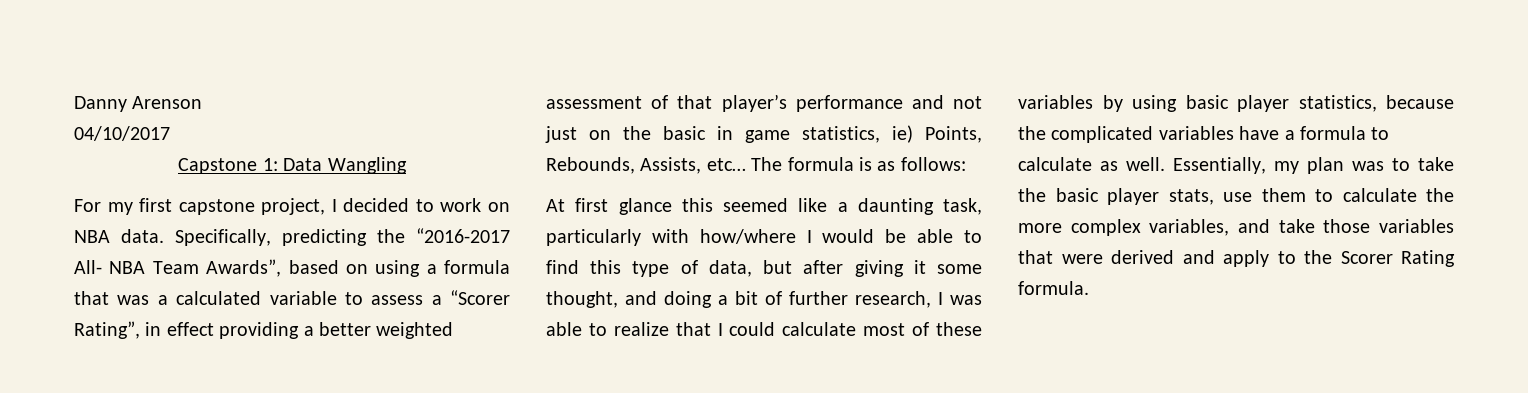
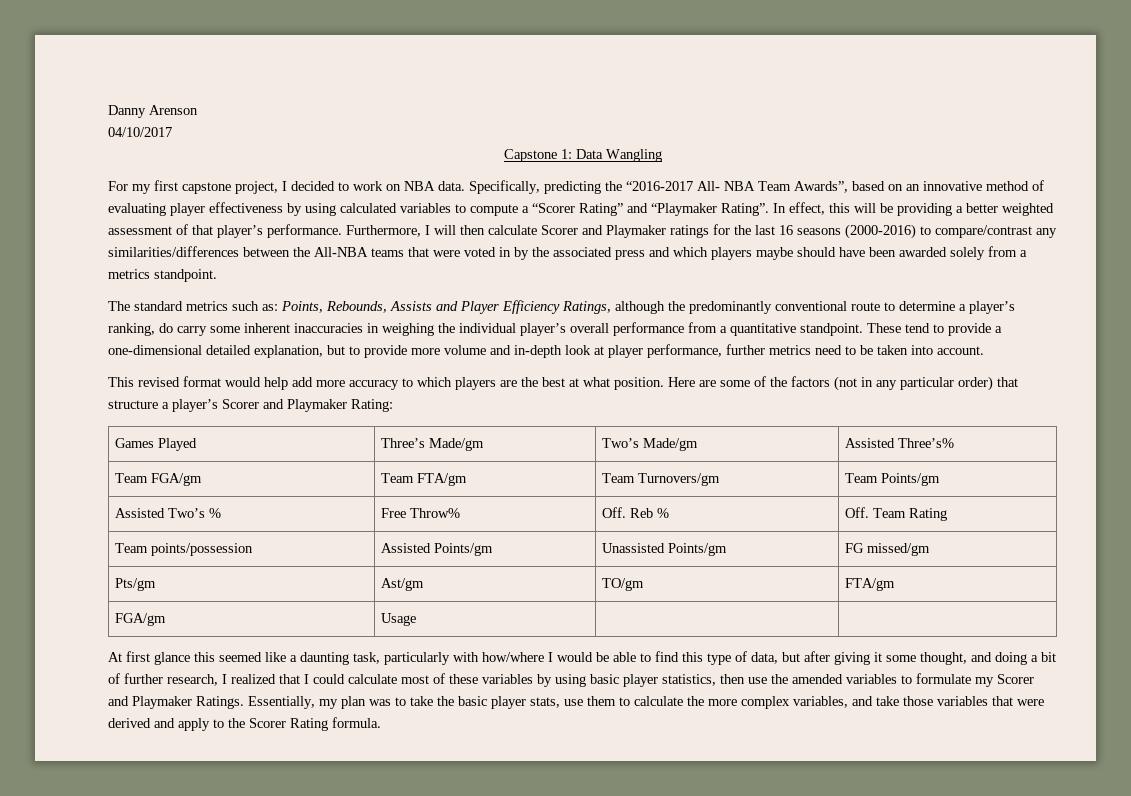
- Specifically, predicting the “2016-2017 All- NBA Team Awards”, based on using a formula that was a calculated variable to assess a “Scorer Rating”, in effect providing a better weighted assessment of that player’s performance and not just on the basic in game statistics, ie) Points, Rebounds, Assists, etc… The formula is as follows:
+ Specifically, predicting the “2016-2017 All- NBA Team Awards”, based on an innovative method of evaluating player effectiveness by using calculated variables to compute a “Scorer Rating” and “Playmaker Rating”. In effect, this will be providing a better weighted assessment of that player’s performance. Furthermore, I will then calculate Scorer and Playmaker ratings for the last 16 seasons (2000-2016) to compare/contrast any similarities/differences between the All-NBA teams that were voted in by the associated press and which players maybe should have been awarded solely from a metrics standpoint.
+ The standard metrics such as: Points, Rebounds, Assists and Player Efficiency Ratings, although the predominantly conventional route to determine a player’s ranking, do carry some inherent inaccuracies in weighing the individual player’s overall performance from a quantitative standpoint. These tend to provide a one-dimensional detailed explanation, but to provide more volume and in-depth look at player performance, further metrics need to be taken into account.
+ This revised format would help add more accuracy to which players are the best at what position. Here are some of the factors (not in any particular order) that structure a player’s Scorer and Playmaker Rating:
+ Games Played | Three’s Made/gm | Two’s Made/gm | Assisted Three’s%
+ Team FGA/gm | Team FTA/gm | Team Turnovers/gm | Team Points/gm
+ Assisted Two’s % | Free Throw% | Off. Reb % | Off. Team Rating
+ Team points/possession | Assisted Points/gm | Unassisted Points/gm | FG missed/gm
+ Pts/gm | Ast/gm | TO/gm | FTA/gm
+ FGA/gm | Usage | |
- At first glance this seemed like a daunting task, particularly with how/where I would be able to find this type of data, but after giving it some thought, and doing a bit of further research, I was able to realize that I could calculate most of these variables by using basic player statistics, because the complicated variables have a formula to calculate as well.
+ At first glance this seemed like a daunting task, particularly with how/where I would be able to find this type of data, but after giving it some thought, and doing a bit of further research, I realized that I could calculate most of these variables by using basic player statistics, then use the amended variables to formulate my Scorer and Playmaker Ratings.

